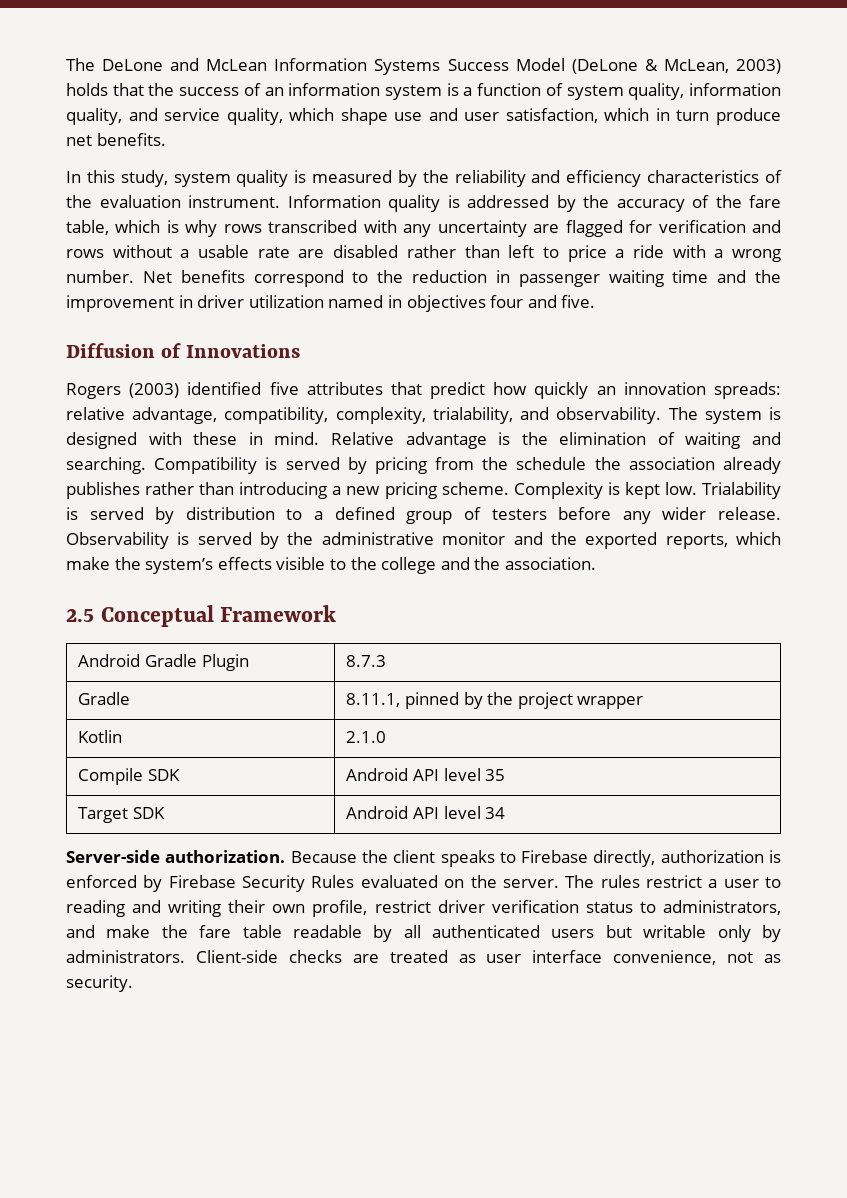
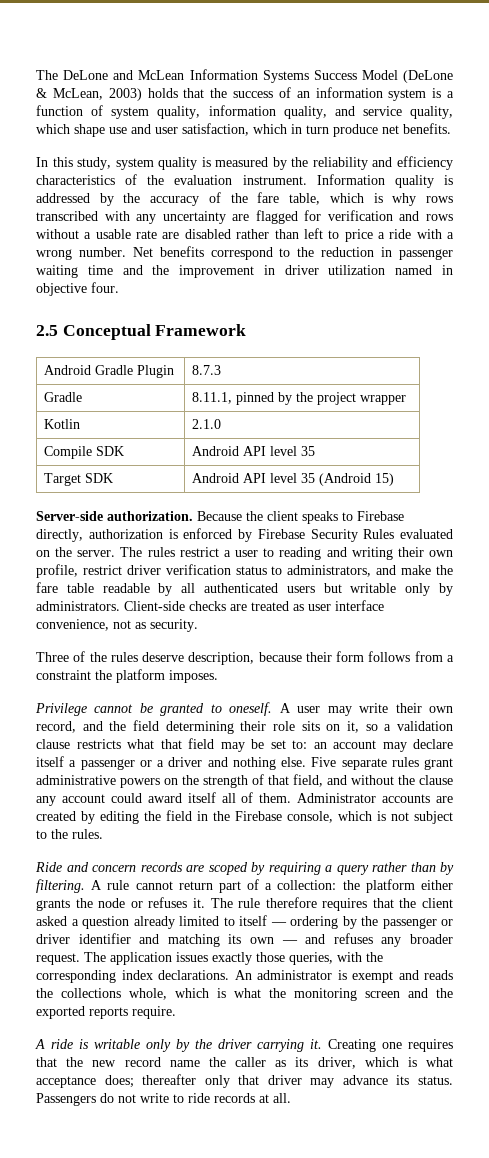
- Net benefits correspond to the reduction in passenger waiting time and the improvement in driver utilization named in objectives four and five.
- Diffusion of Innovations
- Rogers (2003) identified five attributes that predict how quickly an innovation spreads: relative advantage, compatibility, complexity, trialability, and observability. The system is designed with these in mind. Relative advantage is the elimination of waiting and searching. Compatibility is served by pricing from the schedule the association already publishes rather than introducing a new pricing scheme. Complexity is kept low. Trialability is served by distribution to a defined group of testers before any wider release. Observability is served by the administrative monitor and the exported reports, which make the system’s effects visible to the college and the association.
+ Net benefits correspond to the reduction in passenger waiting time and the improvement in driver utilization named in objective four.
- Target SDK | Android API level 34
+ Target SDK | Android API level 35 (Android 15)
+ Three of the rules deserve description, because their form follows from a constraint the platform imposes.
+ Privilege cannot be granted to oneself. A user may write their own record, and the field determining their role sits on it, so a validation clause restricts what that field may be set to: an account may declare itself a passenger or a driver and nothing else. Five separate rules grant administrative powers on the strength of that field, and without the clause any account could award itself all of them. Administrator accounts are created by editing the field in the Firebase console, which is not subject to the rules.
+ Ride and concern records are scoped by requiring a query rather than by filtering. A rule cannot return part of a collection: the platform either grants the node or refuses it. The rule therefore requires that the client asked a question already limited to itself — ordering by the passenger or driver identifier and matching its own — and refuses any broader request. The application issues exactly those queries, with the corresponding index declarations. An administrator is exempt and reads the collections whole, which is what the monitoring screen and the exported reports require.
+ A ride is writable only by the driver carrying it. Creating one requires that the new record name the caller as its driver, which is what acceptance does; thereafter only that driver may advance its status. Passengers do not write to ride records at all.

